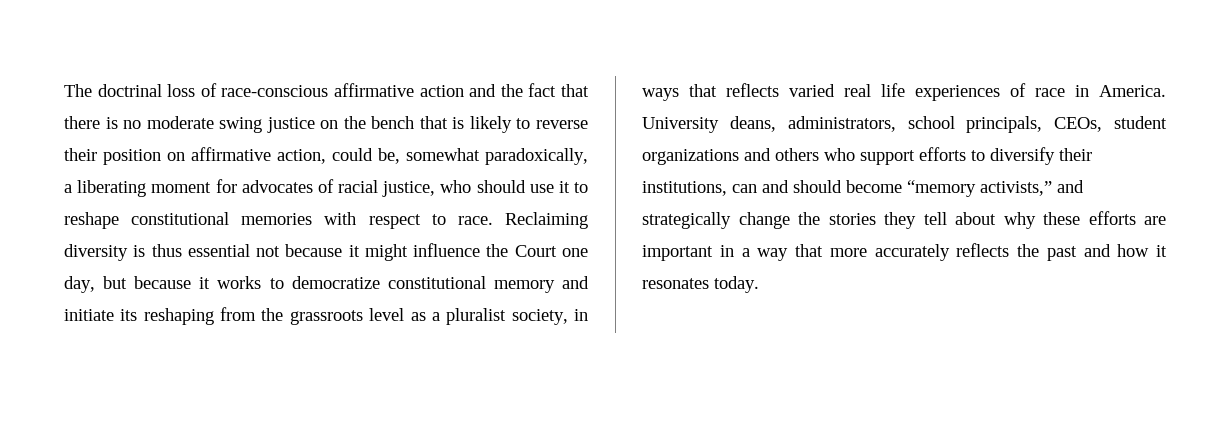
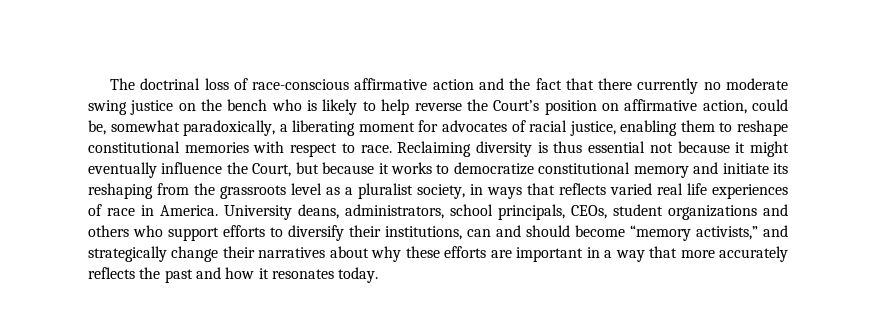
- The doctrinal loss of race-conscious affirmative action and the fact that there is no moderate swing justice on the bench that is likely to reverse their position on affirmative action, could be, somewhat paradoxically, a liberating moment for advocates of racial justice, who should use it to reshape constitutional memories with respect to race.
+ The doctrinal loss of race-conscious affirmative action and the fact that there currently no moderate swing justice on the bench who is likely to help reverse the Court’s position on affirmative action, could be, somewhat paradoxically, a liberating moment for advocates of racial justice, enabling them to reshape constitutional memories with respect to race.
- Reclaiming diversity is thus essential not because it might influence the Court one day, but because it works to democratize constitutional memory and initiate its reshaping from the grassroots level as a pluralist society, in ways that reflects varied real life experiences of race in America.
+ Reclaiming diversity is thus essential not because it might eventually influence the Court, but because it works to democratize constitutional memory and initiate its reshaping from the grassroots level as a pluralist society, in ways that reflects varied real life experiences of race in America.
- University deans, administrators, school principals, CEOs, student organizations and others who support efforts to diversify their institutions, can and should become “memory activists,” and strategically change the stories they tell about why these efforts are important in a way that more accurately reflects the past and how it resonates today.
+ University deans, administrators, school principals, CEOs, student organizations and others who support efforts to diversify their institutions, can and should become “memory activists,” and strategically change their narratives about why these efforts are important in a way that more accurately reflects the past and how it resonates today.

